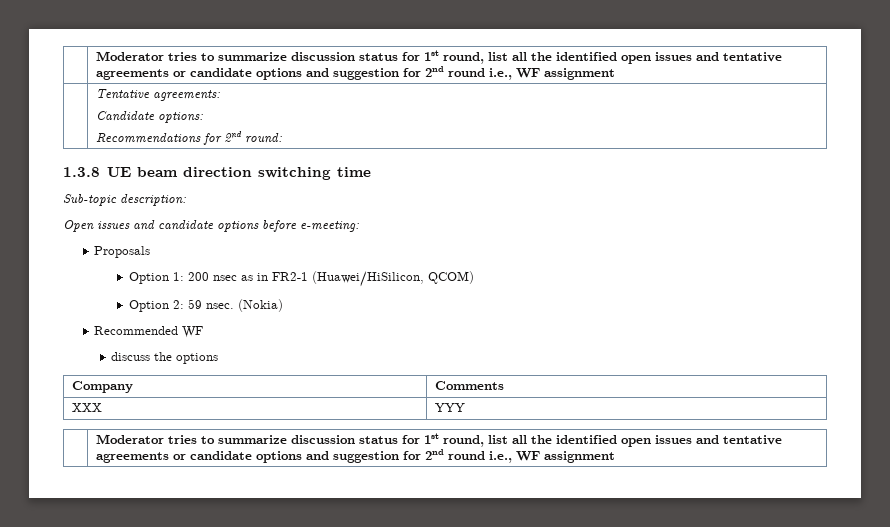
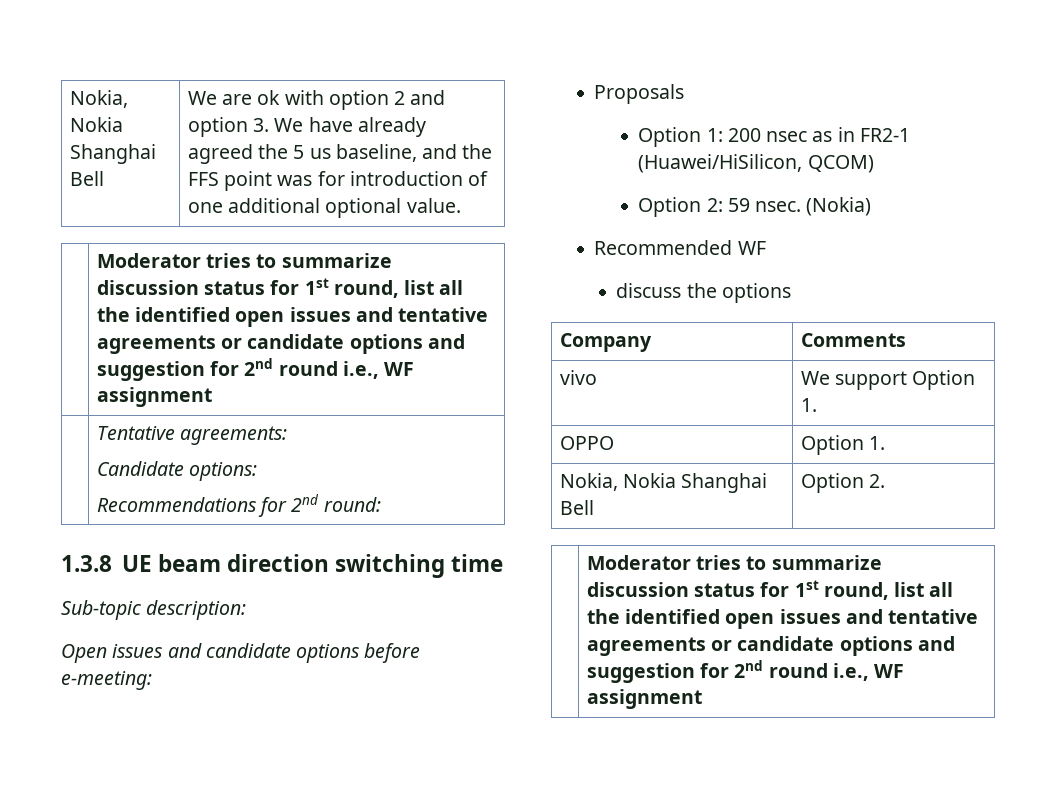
+ Nokia, Nokia Shanghai Bell | We are ok with option 2 and option 3. We have already agreed the 5 us baseline, and the FFS point was for introduction of one additional optional value.
- XXX | YYY
+ vivo | We support Option 1.
+ OPPO | Option 1.
+ Nokia, Nokia Shanghai Bell | Option 2.

